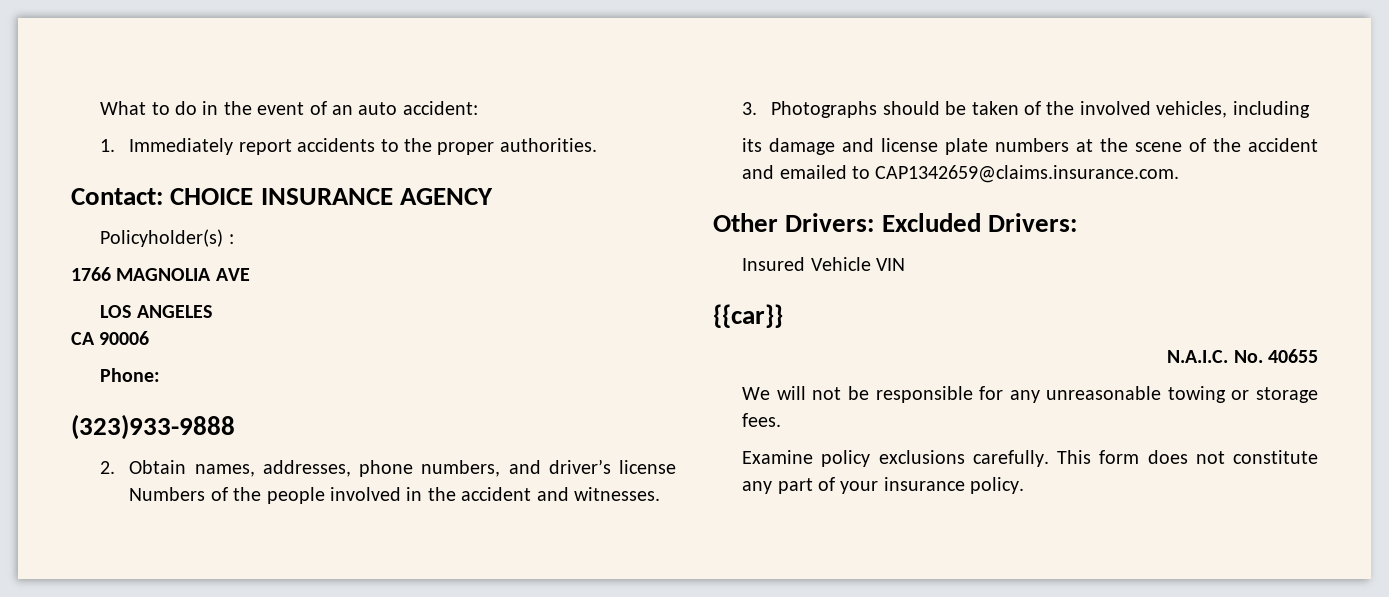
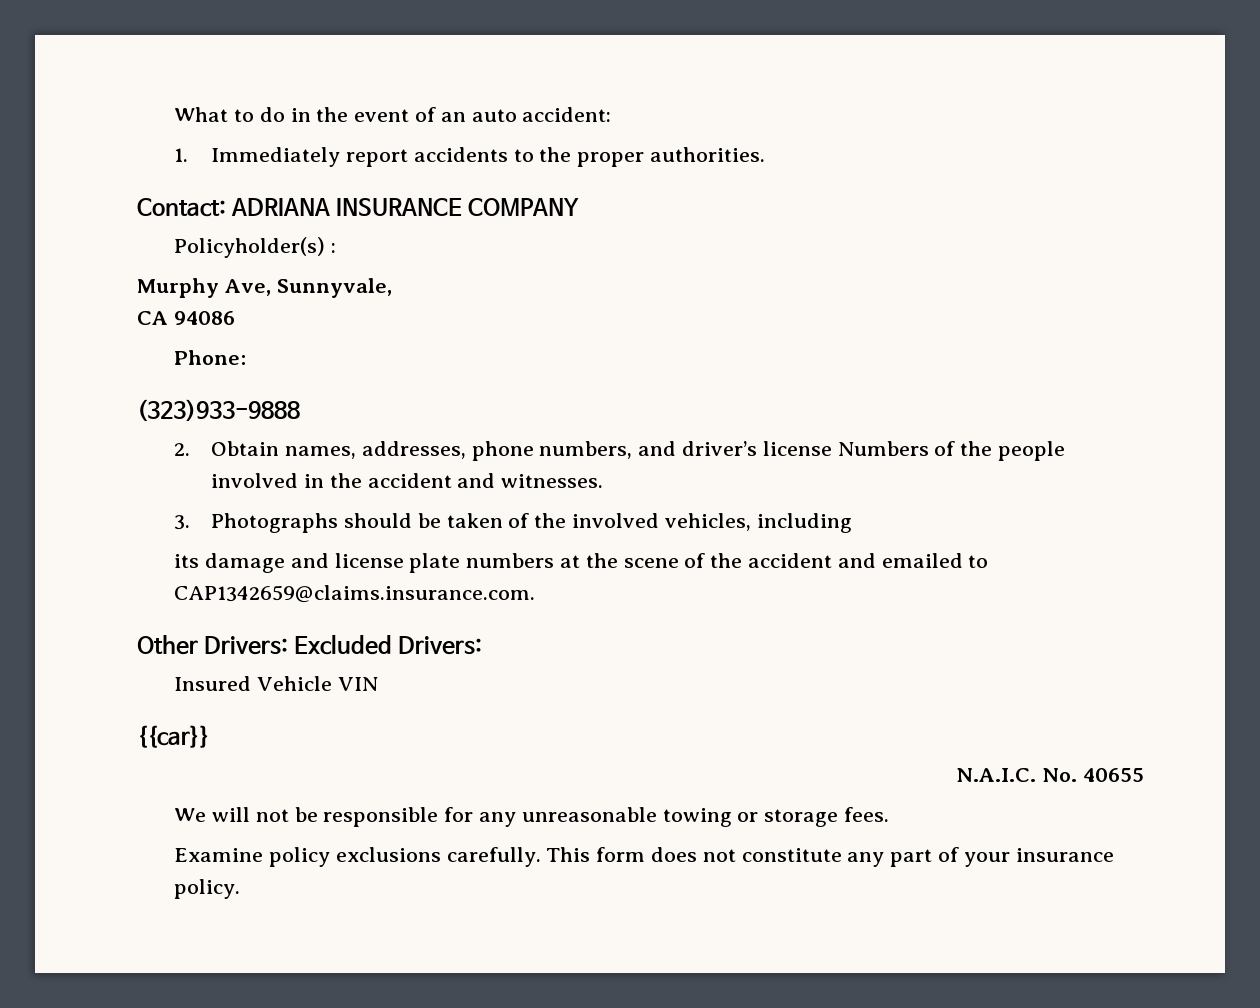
- Contact: CHOICE INSURANCE AGENCY
+ Contact: ADRIANA INSURANCE COMPANY
- 1766 MAGNOLIA AVE
- LOS ANGELES
+ Murphy Ave, Sunnyvale,
- CA 90006
+ CA 94086

